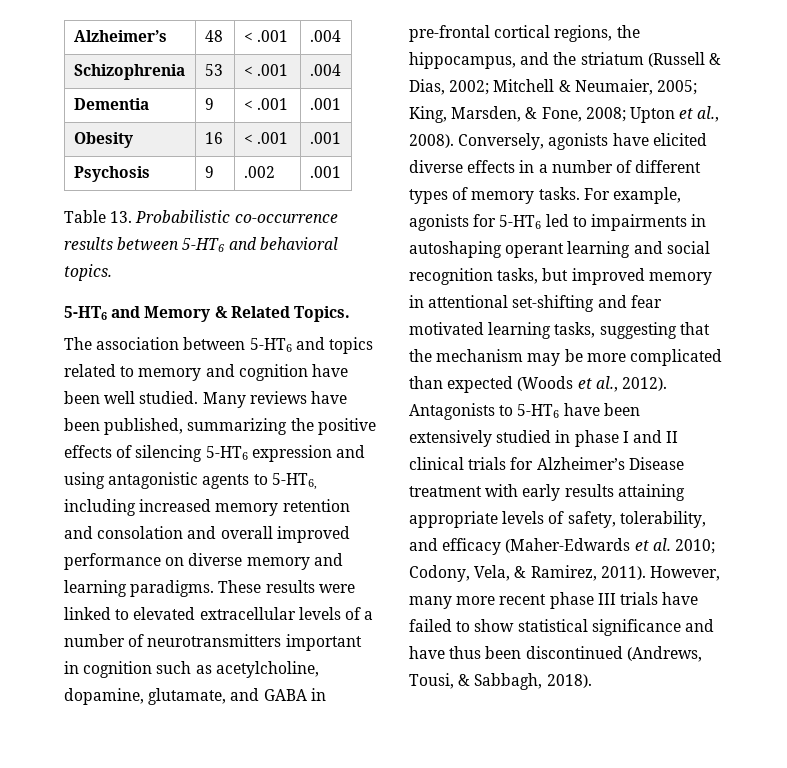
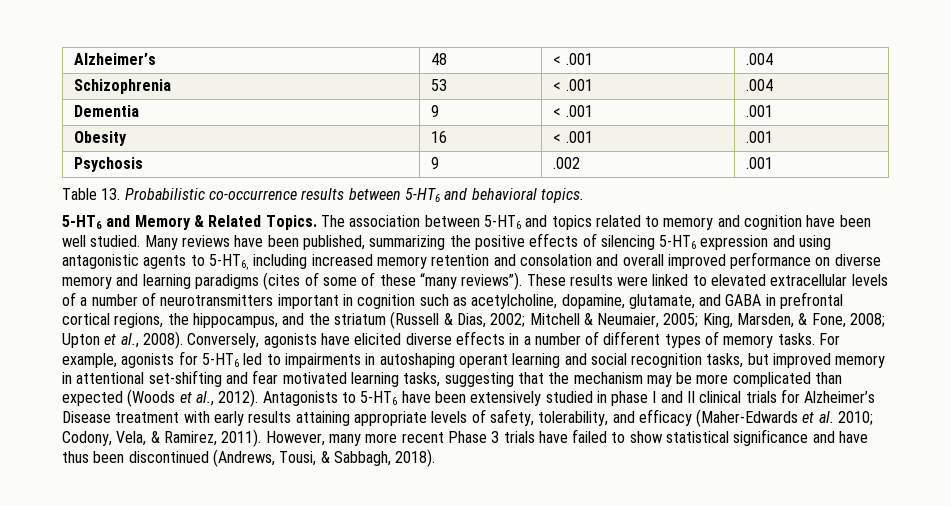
- 5-HT6 and Memory & Related Topics.
- The association between 5-HT6 and topics related to memory and cognition have been well studied.
+ 5-HT6 and Memory & Related Topics. The association between 5-HT6 and topics related to memory and cognition have been well studied.
- Many reviews have been published, summarizing the positive effects of silencing 5-HT6 expression and using antagonistic agents to 5-HT6, including increased memory retention and consolation and overall improved performance on diverse memory and learning paradigms.
+ Many reviews have been published, summarizing the positive effects of silencing 5-HT6 expression and using antagonistic agents to 5-HT6, including increased memory retention and consolation and overall improved performance on diverse memory and learning paradigms (cites of some of these “many reviews”).
- These results were linked to elevated extracellular levels of a number of neurotransmitters important in cognition such as acetylcholine, dopamine, glutamate, and GABA in pre-frontal cortical regions, the hippocampus, and the striatum (Russell & Dias, 2002; Mitchell & Neumaier, 2005; King, Marsden, & Fone, 2008; Upton et al., 2008).
+ These results were linked to elevated extracellular levels of a number of neurotransmitters important in cognition such as acetylcholine, dopamine, glutamate, and GABA in prefrontal cortical regions, the hippocampus, and the striatum (Russell & Dias, 2002; Mitchell & Neumaier, 2005; King, Marsden, & Fone, 2008; Upton et al., 2008).
- However, many more recent phase III trials have failed to show statistical significance and have thus been discontinued (Andrews, Tousi, & Sabbagh, 2018).
+ However, many more recent Phase 3 trials have failed to show statistical significance and have thus been discontinued (Andrews, Tousi, & Sabbagh, 2018).

